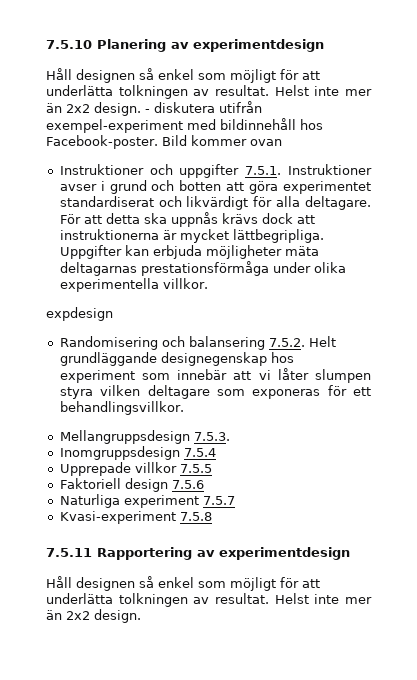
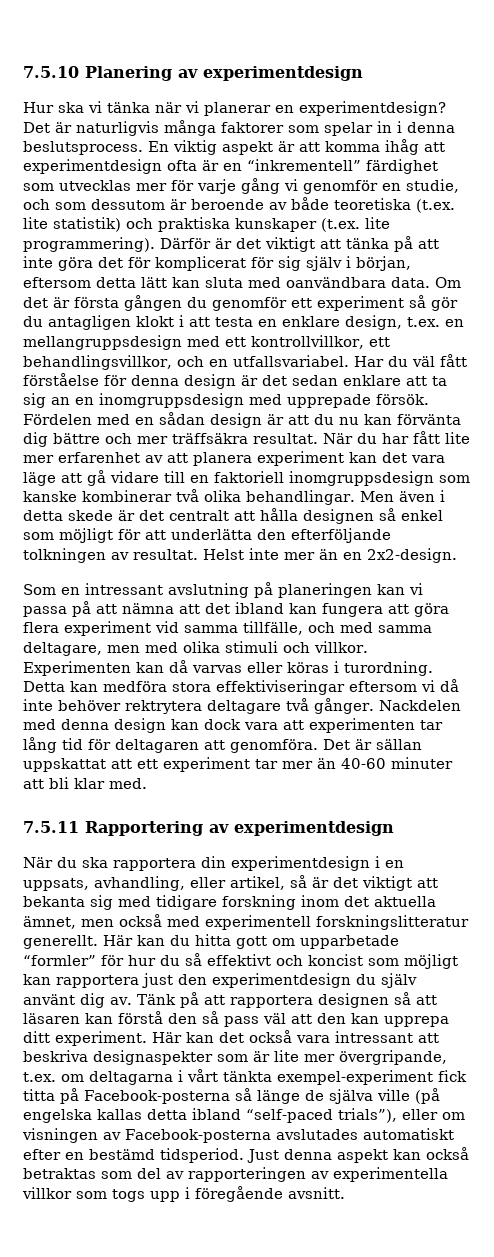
- Håll designen så enkel som möjligt för att underlätta tolkningen av resultat. Helst inte mer än 2x2 design. - diskutera utifrån exempel-experiment med bildinnehåll hos Facebook-poster. Bild kommer ovan
- Instruktioner och uppgifter 7.5.1. Instruktioner avser i grund och botten att göra experimentet standardiserat och likvärdigt för alla deltagare. För att detta ska uppnås krävs dock att instruktionerna är mycket lättbegripliga. Uppgifter kan erbjuda möjligheter mäta deltagarnas prestationsförmåga under olika experimentella villkor.
- expdesign
- Randomisering och balansering 7.5.2. Helt grundläggande designegenskap hos experiment som innebär att vi låter slumpen styra vilken deltagare som exponeras för ett behandlingsvillkor.
- Mellangruppsdesign 7.5.3.
- Inomgruppsdesign 7.5.4
- Upprepade villkor 7.5.5
- Faktoriell design 7.5.6
- Naturliga experiment 7.5.7
- Kvasi-experiment 7.5.8
+ Hur ska vi tänka när vi planerar en experimentdesign? Det är naturligvis många faktorer som spelar in i denna beslutsprocess. En viktig aspekt är att komma ihåg att experimentdesign ofta är en “inkrementell” färdighet som utvecklas mer för varje gång vi genomför en studie, och som dessutom är beroende av både teoretiska (t.ex. lite statistik) och praktiska kunskaper (t.ex. lite programmering). Därför är det viktigt att tänka på att inte göra det för komplicerat för sig själv i början, eftersom detta lätt kan sluta med oanvändbara data. Om det är första gången du genomför ett experiment så gör du antagligen klokt i att testa en enklare design, t.ex. en mellangruppsdesign med ett kontrollvillkor, ett behandlingsvillkor, och en utfallsvariabel. Har du väl fått förståelse för denna design är det sedan enklare att ta sig an en inomgruppsdesign med upprepade försök. Fördelen med en sådan design är att du nu kan förvänta dig bättre och mer träffsäkra resultat. När du har fått lite mer erfarenhet av att planera experiment kan det vara läge att gå vidare till en faktoriell inomgruppsdesign som kanske kombinerar två olika behandlingar. Men även i detta skede är det centralt att hålla designen så enkel som möjligt för att underlätta den efterföljande tolkningen av resultat. Helst inte mer än en 2x2-design.
+ Som en intressant avslutning på planeringen kan vi passa på att nämna att det ibland kan fungera att göra flera experiment vid samma tillfälle, och med samma deltagare, men med olika stimuli och villkor. Experimenten kan då varvas eller köras i turordning. Detta kan medföra stora effektiviseringar eftersom vi då inte behöver rektrytera deltagare två gånger. Nackdelen med denna design kan dock vara att experimenten tar lång tid för deltagaren att genomföra. Det är sällan uppskattat att ett experiment tar mer än 40-60 minuter att bli klar med.
  7.5.11 Rapportering av experimentdesign
- Håll designen så enkel som möjligt för att underlätta tolkningen av resultat. Helst inte mer än 2x2 design.
+ När du ska rapportera din experimentdesign i en uppsats, avhandling, eller artikel, så är det viktigt att bekanta sig med tidigare forskning inom det aktuella ämnet, men också med experimentell forskningslitteratur generellt. Här kan du hitta gott om upparbetade “formler” för hur du så effektivt och koncist som möjligt kan rapportera just den experimentdesign du själv använt dig av. Tänk på att rapportera designen så att läsaren kan förstå den så pass väl att den kan upprepa ditt experiment. Här kan det också vara intressant att beskriva designaspekter som är lite mer övergripande, t.ex. om deltagarna i vårt tänkta exempel-experiment fick titta på Facebook-posterna så länge de själva ville (på engelska kallas detta ibland “self-paced trials”), eller om visningen av Facebook-posterna avslutades automatiskt efter en bestämd tidsperiod. Just denna aspekt kan också betraktas som del av rapporteringen av experimentella villkor som togs upp i föregående avsnitt.

